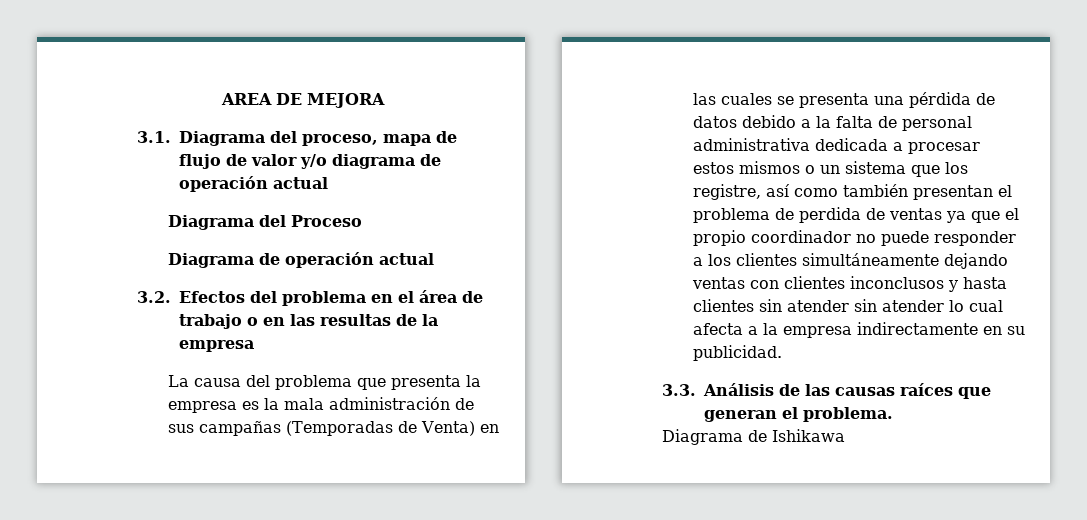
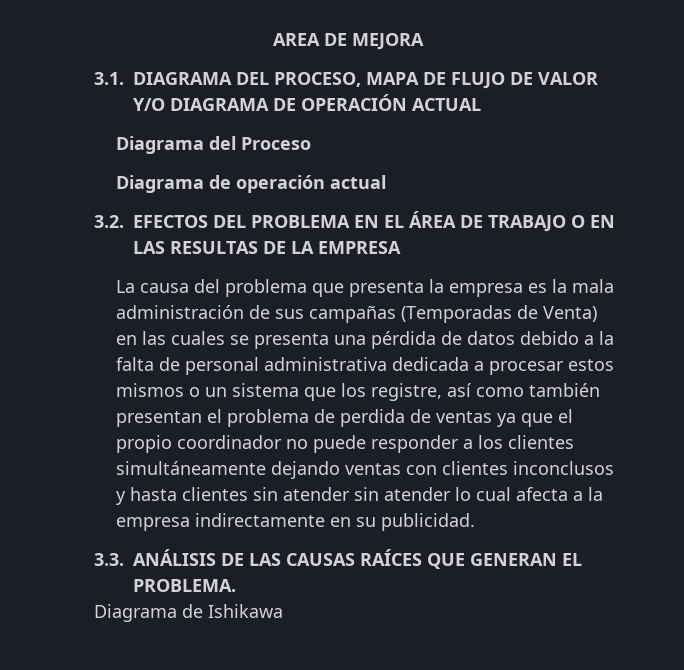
- 3.1. Diagrama del proceso, mapa de flujo de valor y/o diagrama de operación actual
+ 3.1. DIAGRAMA DEL PROCESO, MAPA DE FLUJO DE VALOR Y/O DIAGRAMA DE OPERACIÓN ACTUAL
- 3.2. Efectos del problema en el área de trabajo o en las resultas de la empresa
+ 3.2. EFECTOS DEL PROBLEMA EN EL ÁREA DE TRABAJO O EN LAS RESULTAS DE LA EMPRESA
- 3.3. Análisis de las causas raíces que generan el problema.
+ 3.3. ANÁLISIS DE LAS CAUSAS RAÍCES QUE GENERAN EL PROBLEMA.

